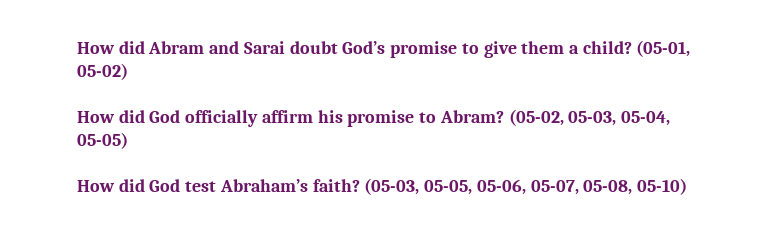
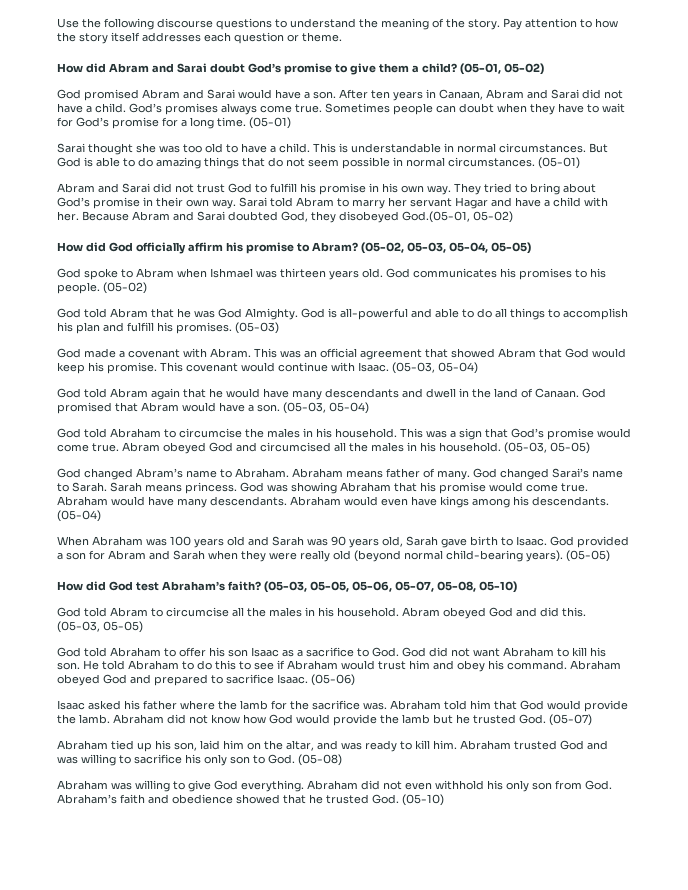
+ Use the following discourse questions to understand the meaning of the story. Pay attention to how the story itself addresses each question or theme.
+ God promised Abram and Sarai would have a son. After ten years in Canaan, Abram and Sarai did not have a child. God’s promises always come true. Sometimes people can doubt when they have to wait for God’s promise for a long time. (05-01)
+ Sarai thought she was too old to have a child. This is understandable in normal circumstances. But God is able to do amazing things that do not seem possible in normal circumstances. (05-01)
+ Abram and Sarai did not trust God to fulfill his promise in his own way. They tried to bring about God’s promise in their own way. Sarai told Abram to marry her servant Hagar and have a child with her. Because Abram and Sarai doubted God, they disobeyed God.(05-01, 05-02)
+ God spoke to Abram when Ishmael was thirteen years old. God communicates his promises to his people. (05-02)
+ God told Abram that he was God Almighty. God is all-powerful and able to do all things to accomplish his plan and fulfill his promises. (05-03)
+ God made a covenant with Abram. This was an official agreement that showed Abram that God would keep his promise. This covenant would continue with Isaac. (05-03, 05-04)
+ God told Abram again that he would have many descendants and dwell in the land of Canaan. God promised that Abram would have a son. (05-03, 05-04)
+ God told Abraham to circumcise the males in his household. This was a sign that God’s promise would come true. Abram obeyed God and circumcised all the males in his household. (05-03, 05-05)
+ God changed Abram’s name to Abraham. Abraham means father of many. God changed Sarai’s name to Sarah. Sarah means princess. God was showing Abraham that his promise would come true. Abraham would have many descendants. Abraham would even have kings among his descendants. (05-04)
+ When Abraham was 100 years old and Sarah was 90 years old, Sarah gave birth to Isaac. God provided a son for Abram and Sarah when they were really old (beyond normal child-bearing years). (05-05)
+ God told Abram to circumcise all the males in his household. Abram obeyed God and did this. (05-03, 05-05)
+ God told Abraham to offer his son Isaac as a sacrifice to God. God did not want Abraham to kill his son. He told Abraham to do this to see if Abraham would trust him and obey his command. Abraham obeyed God and prepared to sacrifice Isaac. (05-06)
+ Isaac asked his father where the lamb for the sacrifice was. Abraham told him that God would provide the lamb. Abraham did not know how God would provide the lamb but he trusted God. (05-07)
+ Abraham tied up his son, laid him on the altar, and was ready to kill him. Abraham trusted God and was willing to sacrifice his only son to God. (05-08)
+ Abraham was willing to give God everything. Abraham did not even withhold his only son from God. Abraham’s faith and obedience showed that he trusted God. (05-10)

